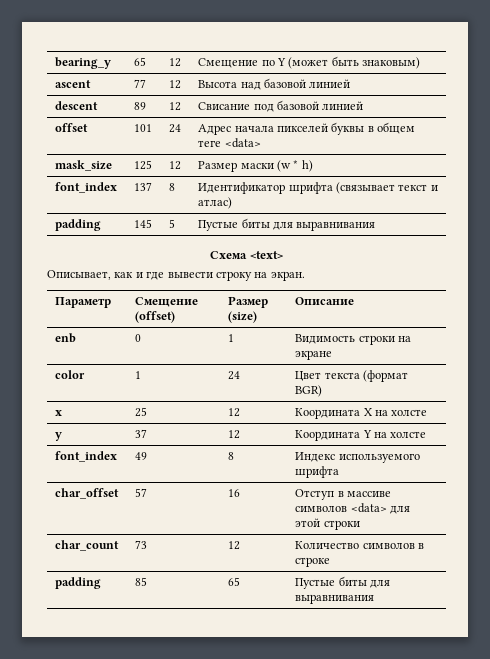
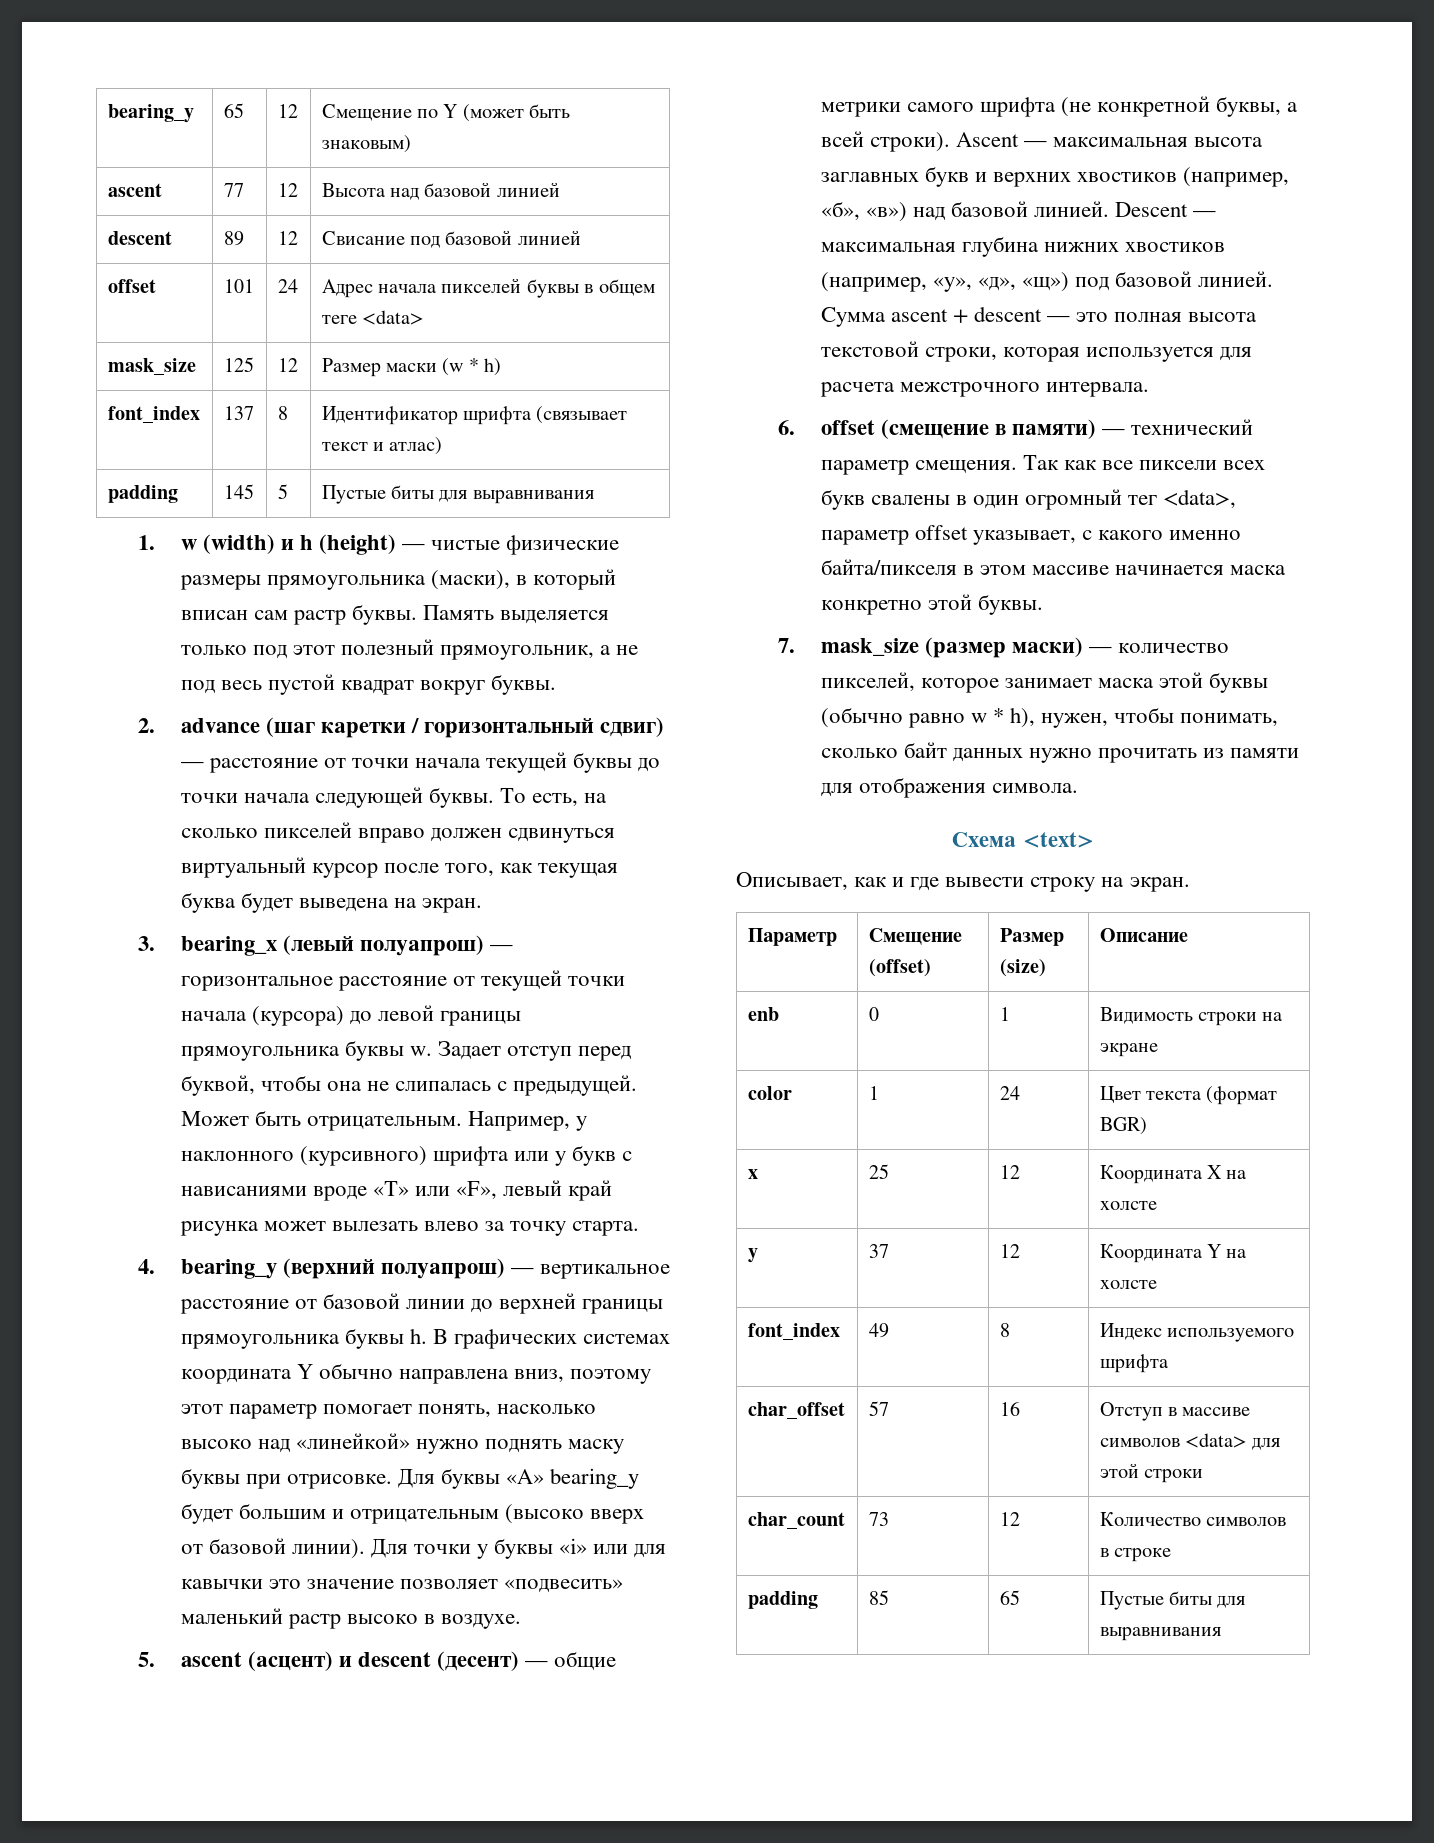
+ 1. w (width) и h (height) — чистые физические размеры прямоугольника (маски), в который вписан сам растр буквы. Память выделяется только под этот полезный прямоугольник, а не под весь пустой квадрат вокруг буквы.
+ 2. advance (шаг каретки / горизонтальный сдвиг) — расстояние от точки начала текущей буквы до точки начала следующей буквы. То есть, на сколько пикселей вправо должен сдвинуться виртуальный курсор после того, как текущая буква будет выведена на экран.
+ 3. bearing_x (левый полуапрош) — горизонтальное расстояние от текущей точки начала (курсора) до левой границы прямоугольника буквы w. Задает отступ перед буквой, чтобы она не слипалась с предыдущей. Может быть отрицательным. Например, у наклонного (курсивного) шрифта или у букв с нависаниями вроде «Т» или «F», левый край рисунка может вылезать влево за точку старта.
+ 4. bearing_y (верхний полуапрош) — вертикальное расстояние от базовой линии до верхней границы прямоугольника буквы h. В графических системах координата Y обычно направлена вниз, поэтому этот параметр помогает понять, насколько высоко над «линейкой» нужно поднять маску буквы при отрисовке. Для буквы «А» bearing_y будет большим и отрицательным (высоко вверх от базовой линии). Для точки у буквы «і» или для кавычки это значение позволяет «подвесить» маленький растр высоко в воздухе.
+ 5. ascent (асцент) и descent (десент) — общие метрики самого шрифта (не конкретной буквы, а всей строки). Ascent — максимальная высота заглавных букв и верхних хвостиков (например, «б», «в») над базовой линией. Descent — максимальная глубина нижних хвостиков (например, «у», «д», «щ») под базовой линией. Сумма ascent + descent — это полная высота текстовой строки, которая используется для расчета межстрочного интервала.
+ 6. offset (cмещение в памяти) — технический параметр смещения. Так как все пиксели всех букв свалены в один огромный тег <data>, параметр offset указывает, с какого именно байта/пикселя в этом массиве начинается маска конкретно этой буквы.
+ 7. mask_size (размер маски) — количество пикселей, которое занимает маска этой буквы (обычно равно w * h), нужен, чтобы понимать, сколько байт данных нужно прочитать из памяти для отображения символа.

